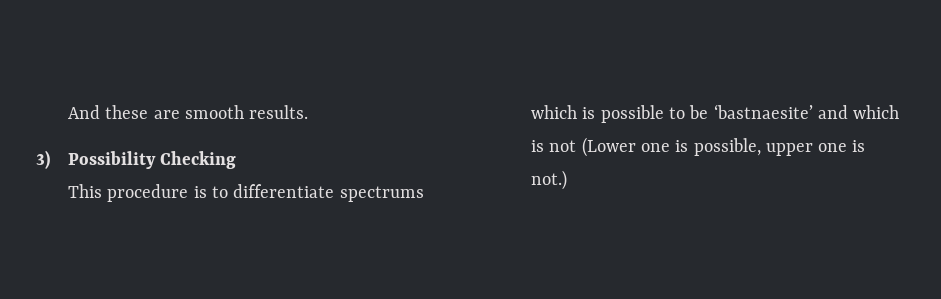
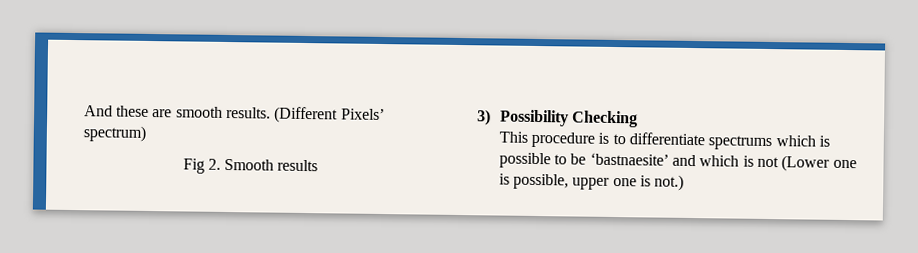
+ (Different Pixels’ spectrum)
+ Fig 2. Smooth results

